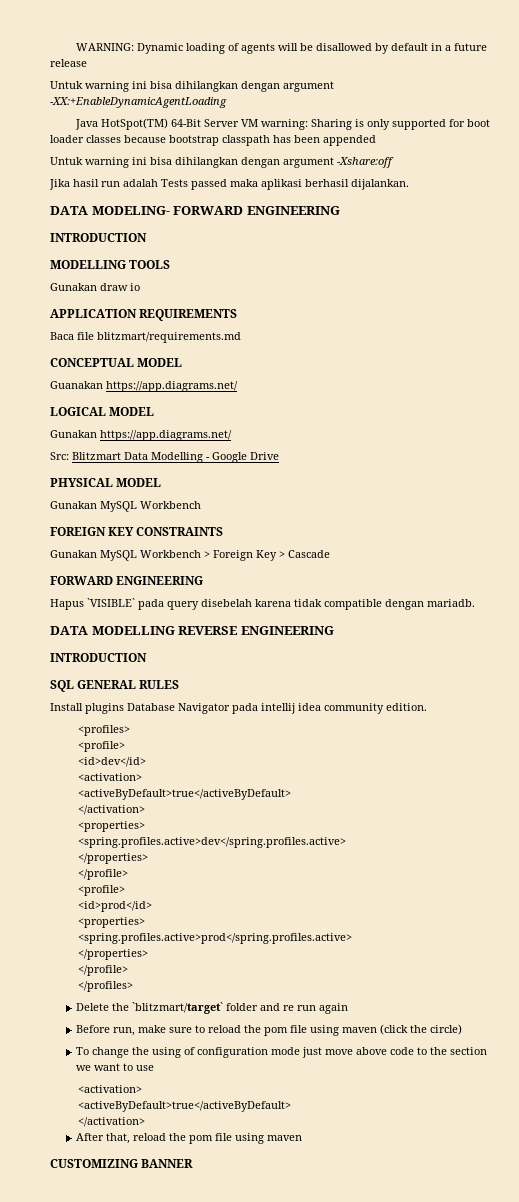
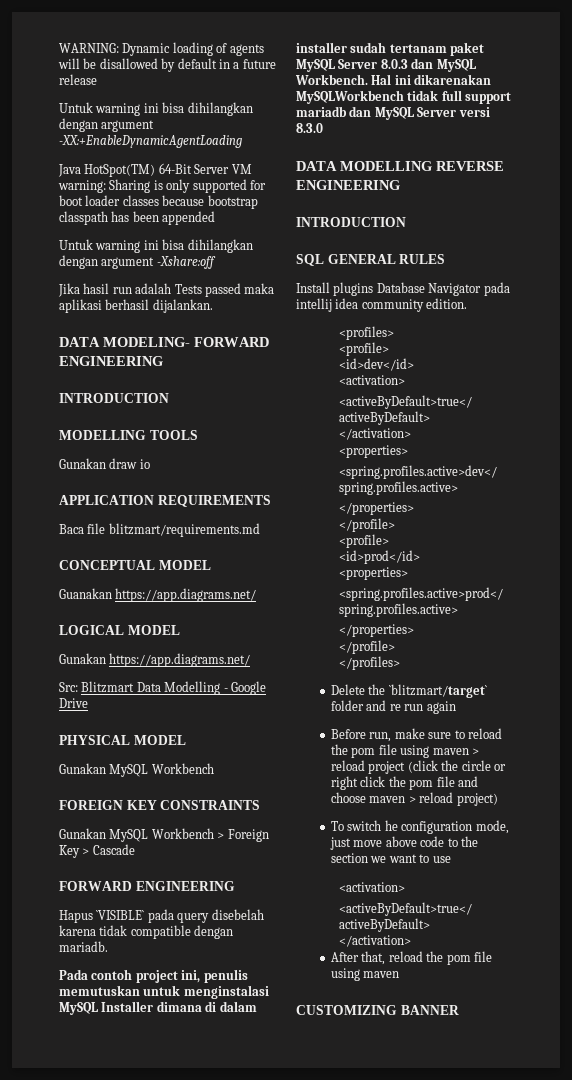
+ Pada contoh project ini, penulis memutuskan untuk menginstalasi MySQL Installer dimana di dalam installer sudah tertanam paket MySQL Server 8.0.3 dan MySQL Workbench. Hal ini dikarenakan MySQLWorkbench tidak full support mariadb dan MySQL Server versi 8.3.0
- Before run, make sure to reload the pom file using maven (click the circle)
- To change the using of configuration mode just move above code to the section we want to use
+ Before run, make sure to reload the pom file using maven > reload project (click the circle or right click the pom file and choose maven > reload project)
+ To switch he configuration mode, just move above code to the section we want to use

